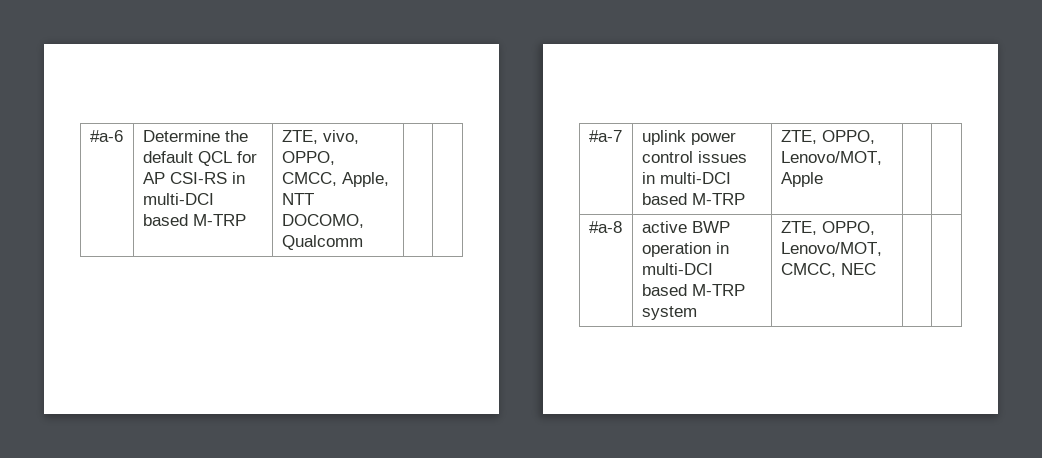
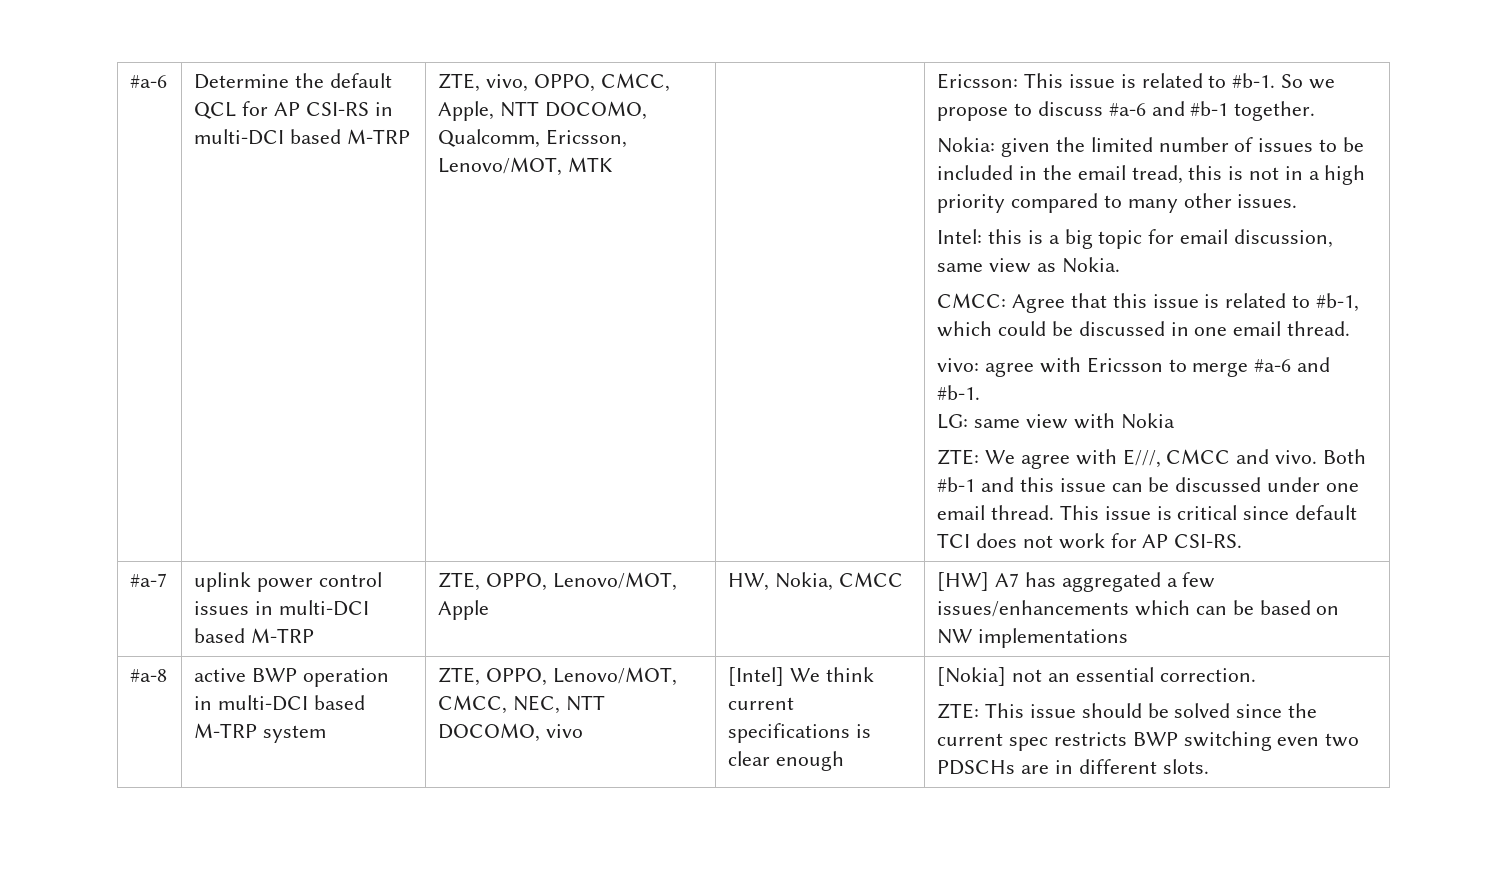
- ZTE, vivo, OPPO, CMCC, Apple, NTT DOCOMO, Qualcomm
+ ZTE, vivo, OPPO, CMCC, Apple, NTT DOCOMO, Qualcomm, Ericsson, Lenovo/MOT, MTK | | Ericsson: This issue is related to #b-1. So we propose to discuss #a-6 and #b-1 together.
+ Nokia: given the limited number of issues to be included in the email tread, this is not in a high priority compared to many other issues.
+ Intel: this is a big topic for email discussion, same view as Nokia.
+ CMCC: Agree that this issue is related to #b-1, which could be discussed in one email thread.
+ vivo: agree with Ericsson to merge #a-6 and #b-1.
+ LG: same view with Nokia
+ ZTE: We agree with E///, CMCC and vivo. Both #b-1 and this issue can be discussed under one email thread. This issue is critical since default TCI does not work for AP CSI-RS.
- #a-7 | uplink power control issues in multi-DCI based M-TRP | ZTE, OPPO, Lenovo/MOT, Apple | |
+ #a-7 | uplink power control issues in multi-DCI based M-TRP | ZTE, OPPO, Lenovo/MOT, Apple | HW, Nokia, CMCC | [HW] A7 has aggregated a few issues/enhancements which can be based on NW implementations
- ZTE, OPPO, Lenovo/MOT, CMCC, NEC
+ ZTE, OPPO, Lenovo/MOT, CMCC, NEC, NTT DOCOMO, vivo | [Intel] We think current specifications is clear enough | [Nokia] not an essential correction.
+ ZTE: This issue should be solved since the current spec restricts BWP switching even two PDSCHs are in different slots.

